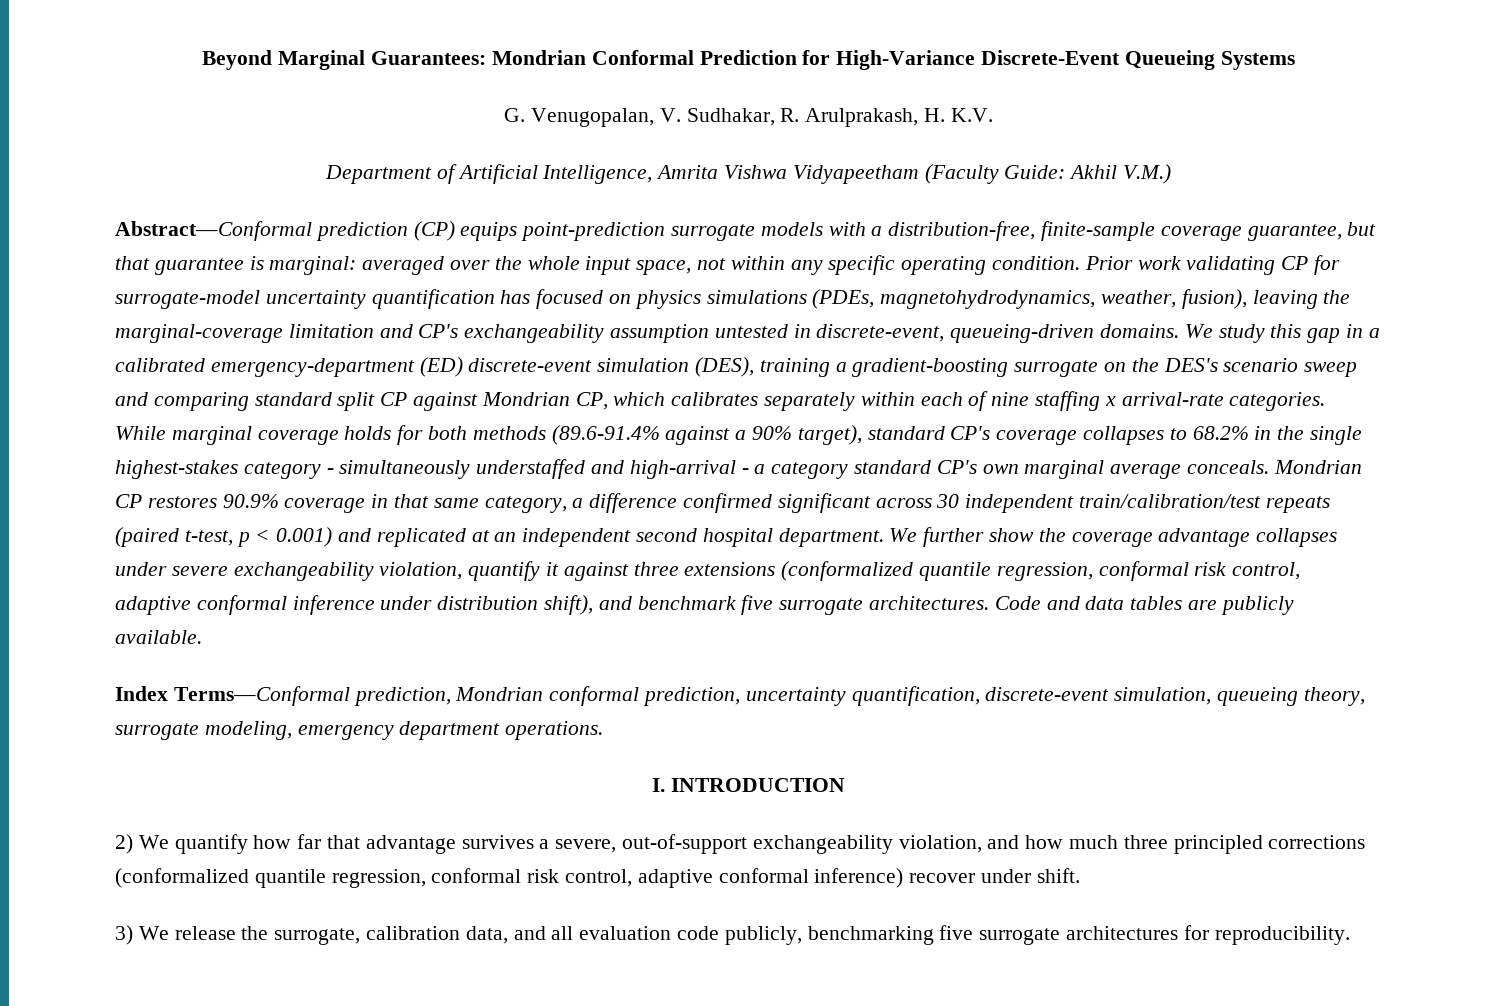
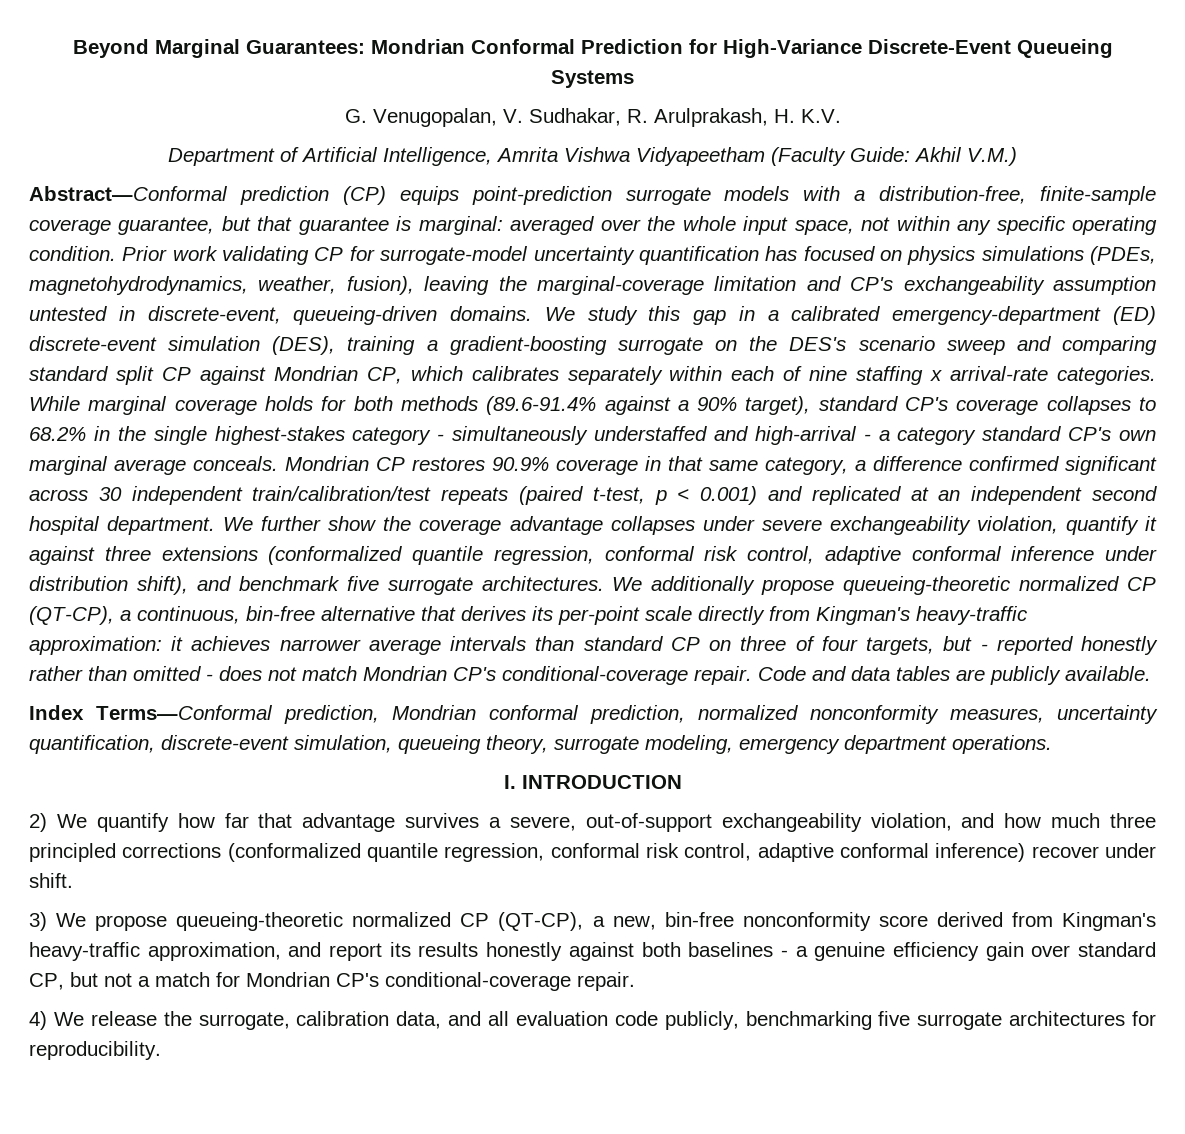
+ We additionally propose queueing-theoretic normalized CP (QT-CP), a continuous, bin-free alternative that derives its per-point scale directly from Kingman's heavy-traffic approximation: it achieves narrower average intervals than standard CP on three of four targets, but - reported honestly rather than omitted - does not match Mondrian CP's conditional-coverage repair.
- Index Terms—Conformal prediction, Mondrian conformal prediction, uncertainty quantification, discrete-event simulation, queueing theory, surrogate modeling, emergency department operations.
+ Index Terms—Conformal prediction, Mondrian conformal prediction, normalized nonconformity measures, uncertainty quantification, discrete-event simulation, queueing theory, surrogate modeling, emergency department operations.
- 3) We release the surrogate, calibration data, and all evaluation code publicly, benchmarking five surrogate architectures for reproducibility.
+ 3) We propose queueing-theoretic normalized CP (QT-CP), a new, bin-free nonconformity score derived from Kingman's heavy-traffic approximation, and report its results honestly against both baselines - a genuine efficiency gain over standard CP, but not a match for Mondrian CP's conditional-coverage repair.
+ 4) We release the surrogate, calibration data, and all evaluation code publicly, benchmarking five surrogate architectures for reproducibility.

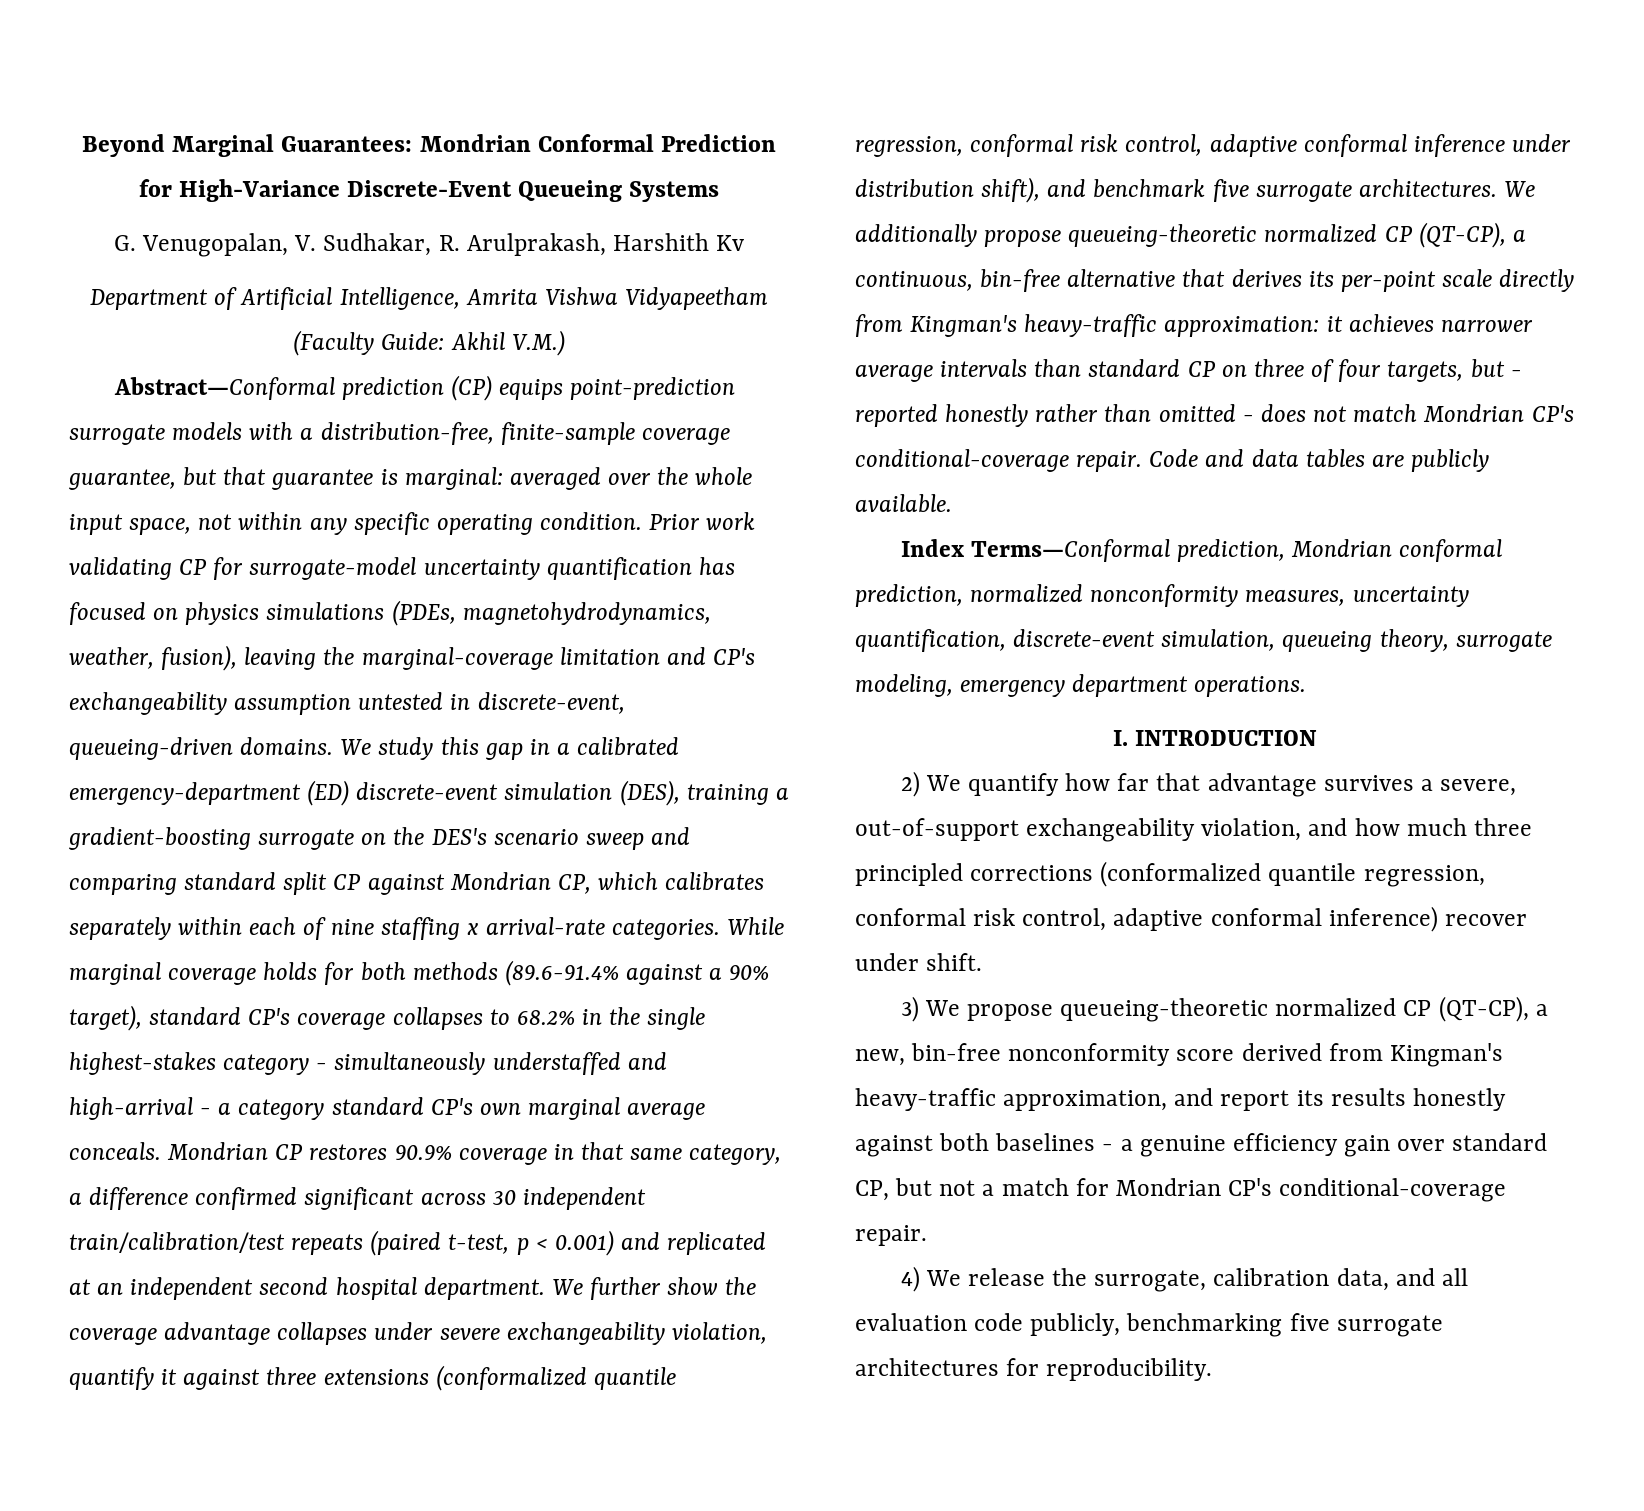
- G. Venugopalan, V. Sudhakar, R. Arulprakash, H. K.V.
+ G. Venugopalan, V. Sudhakar, R. Arulprakash, Harshith Kv

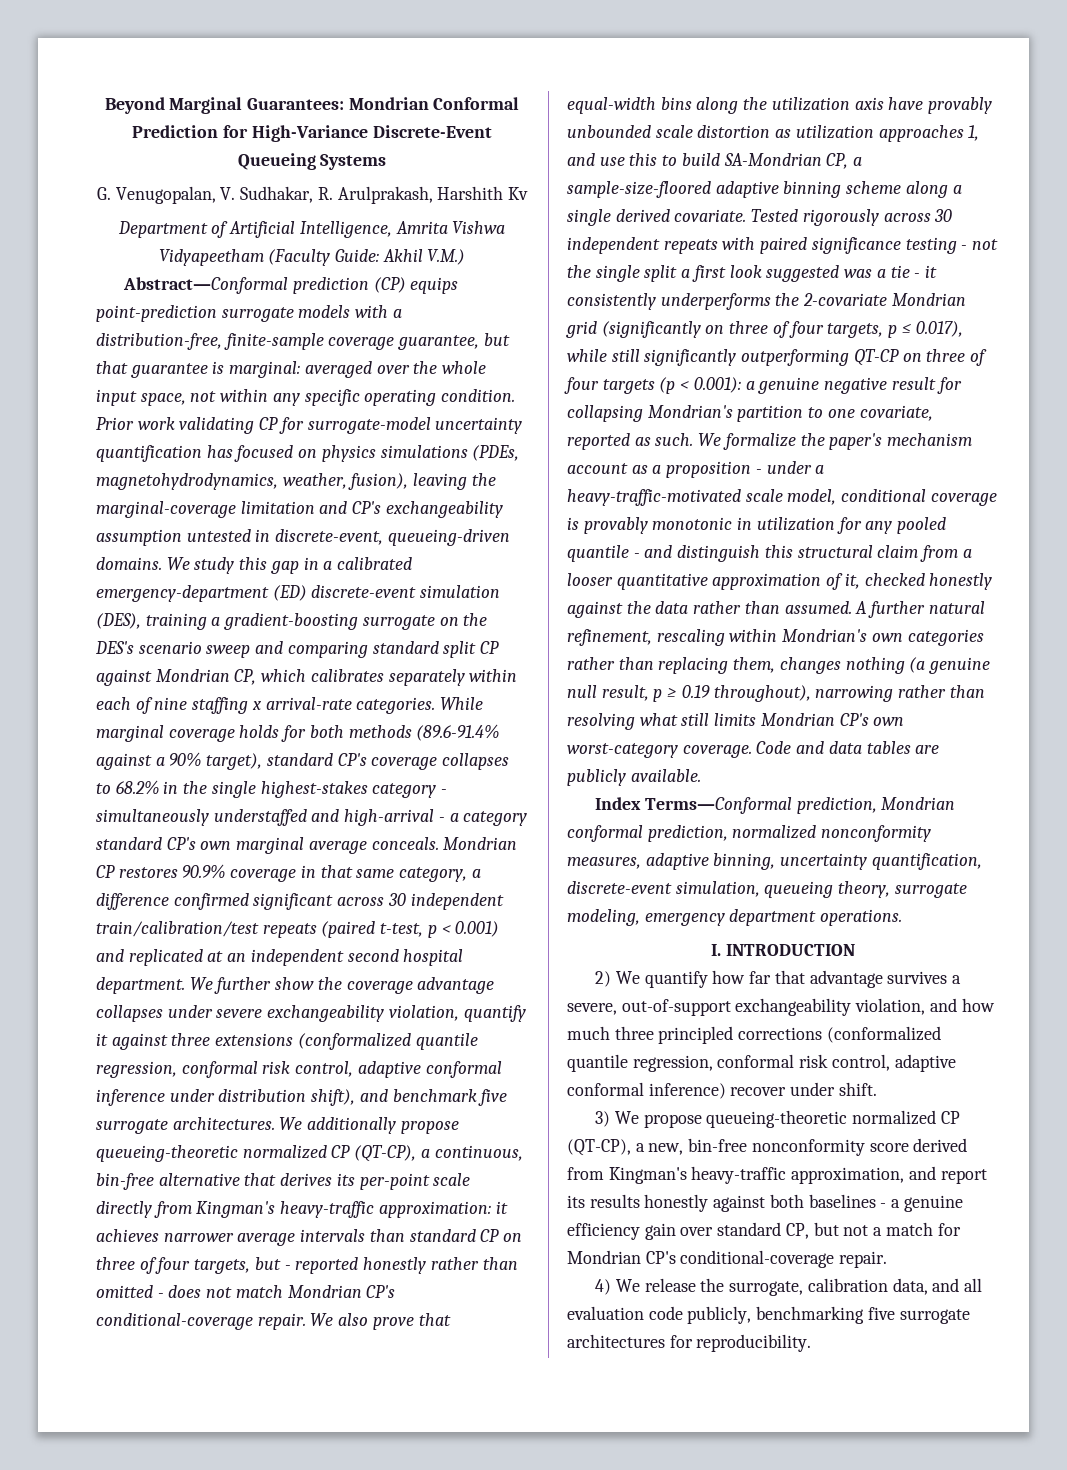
+ We also prove that equal-width bins along the utilization axis have provably unbounded scale distortion as utilization approaches 1, and use this to build SA-Mondrian CP, a sample-size-floored adaptive binning scheme along a single derived covariate. Tested rigorously across 30 independent repeats with paired significance testing - not the single split a first look suggested was a tie - it consistently underperforms the 2-covariate Mondrian grid (significantly on three of four targets, p ≤ 0.017), while still significantly outperforming QT-CP on three of four targets (p < 0.001): a genuine negative result for collapsing Mondrian's partition to one covariate, reported as such. We formalize the paper's mechanism account as a proposition - under a heavy-traffic-motivated scale model, conditional coverage is provably monotonic in utilization for any pooled quantile - and distinguish this structural claim from a looser quantitative approximation of it, checked honestly against the data rather than assumed. A further natural refinement, rescaling within Mondrian's own categories rather than replacing them, changes nothing (a genuine null result, p ≥ 0.19 throughout), narrowing rather than resolving what still limits Mondrian CP's own worst-category coverage.
- Index Terms—Conformal prediction, Mondrian conformal prediction, normalized nonconformity measures, uncertainty quantification, discrete-event simulation, queueing theory, surrogate modeling, emergency department operations.
+ Index Terms—Conformal prediction, Mondrian conformal prediction, normalized nonconformity measures, adaptive binning, uncertainty quantification, discrete-event simulation, queueing theory, surrogate modeling, emergency department operations.

